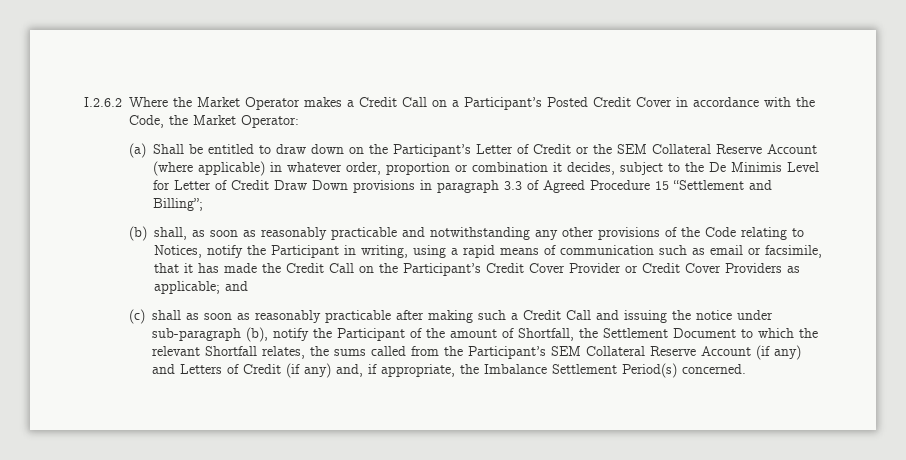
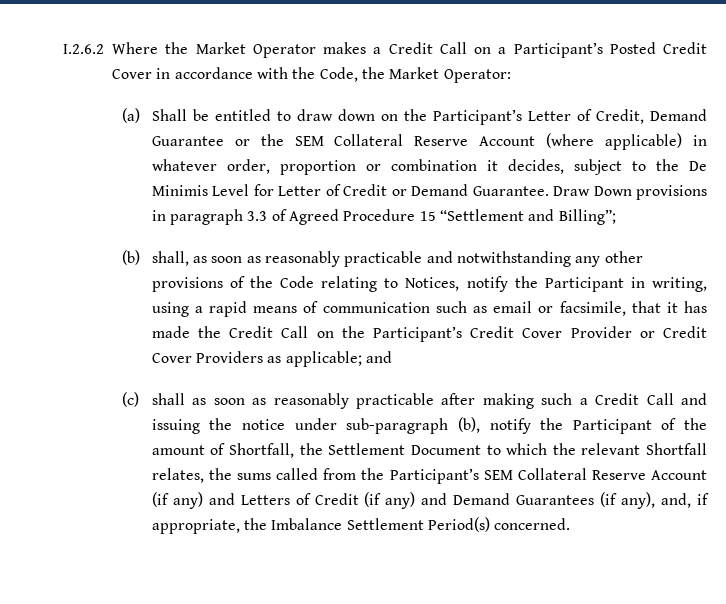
- (a) Shall be entitled to draw down on the Participant’s Letter of Credit or the SEM Collateral Reserve Account (where applicable) in whatever order, proportion or combination it decides, subject to the De Minimis Level for Letter of Credit Draw Down provisions in paragraph 3.3 of Agreed Procedure 15 “Settlement and Billing”;
+ (a) Shall be entitled to draw down on the Participant’s Letter of Credit, Demand Guarantee or the SEM Collateral Reserve Account (where applicable) in whatever order, proportion or combination it decides, subject to the De Minimis Level for Letter of Credit or Demand Guarantee. Draw Down provisions in paragraph 3.3 of Agreed Procedure 15 “Settlement and Billing”;
- (c) shall as soon as reasonably practicable after making such a Credit Call and issuing the notice under sub-paragraph (b), notify the Participant of the amount of Shortfall, the Settlement Document to which the relevant Shortfall relates, the sums called from the Participant’s SEM Collateral Reserve Account (if any) and Letters of Credit (if any) and, if appropriate, the Imbalance Settlement Period(s) concerned.
+ (c) shall as soon as reasonably practicable after making such a Credit Call and issuing the notice under sub-paragraph (b), notify the Participant of the amount of Shortfall, the Settlement Document to which the relevant Shortfall relates, the sums called from the Participant’s SEM Collateral Reserve Account (if any) and Letters of Credit (if any) and Demand Guarantees (if any), and, if appropriate, the Imbalance Settlement Period(s) concerned.

